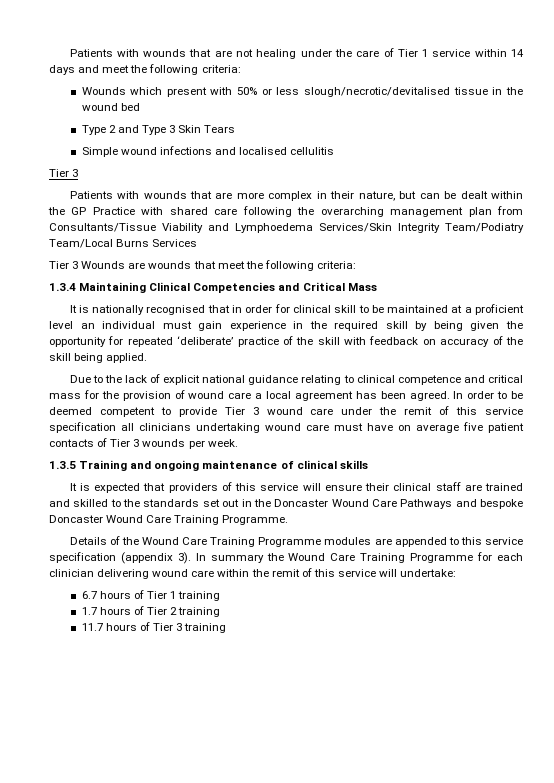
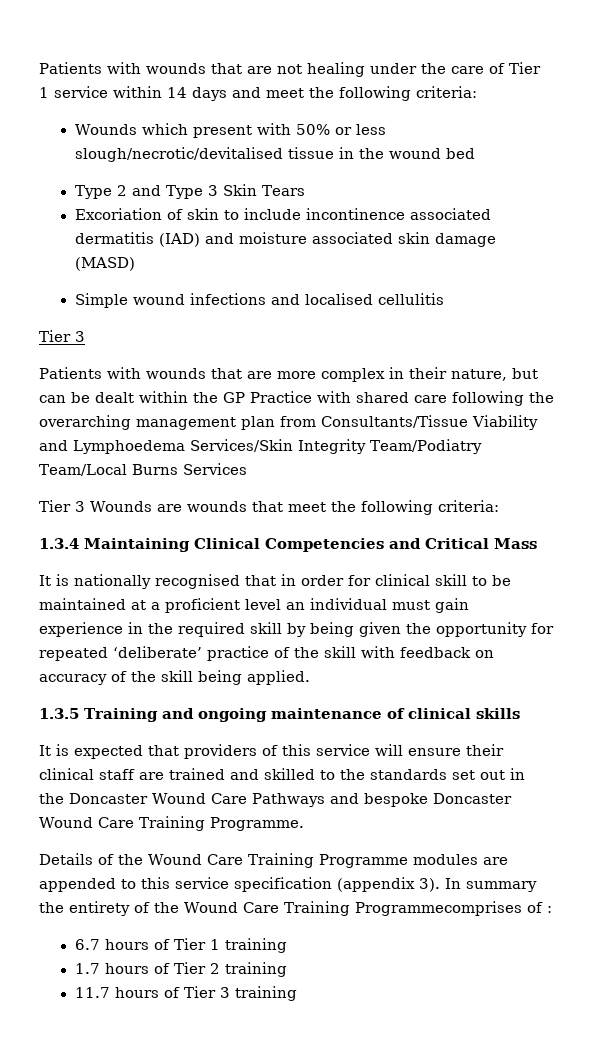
+ Excoriation of skin to include incontinence associated dermatitis (IAD) and moisture associated skin damage (MASD)
- Due to the lack of explicit national guidance relating to clinical competence and critical mass for the provision of wound care a local agreement has been agreed. In order to be deemed competent to provide Tier 3 wound care under the remit of this service specification all clinicians undertaking wound care must have on average five patient contacts of Tier 3 wounds per week.
- In summary the Wound Care Training Programme for each clinician delivering wound care within the remit of this service will undertake:
+ In summary the entirety of the Wound Care Training Programmecomprises of :

